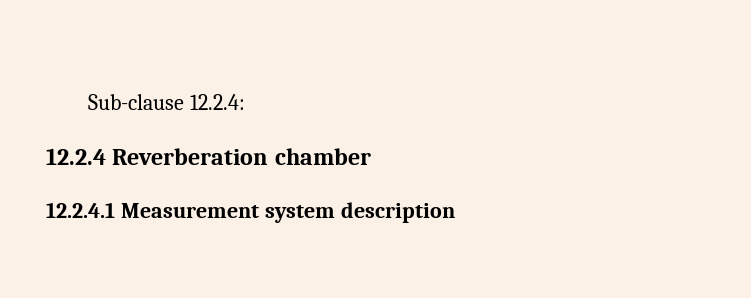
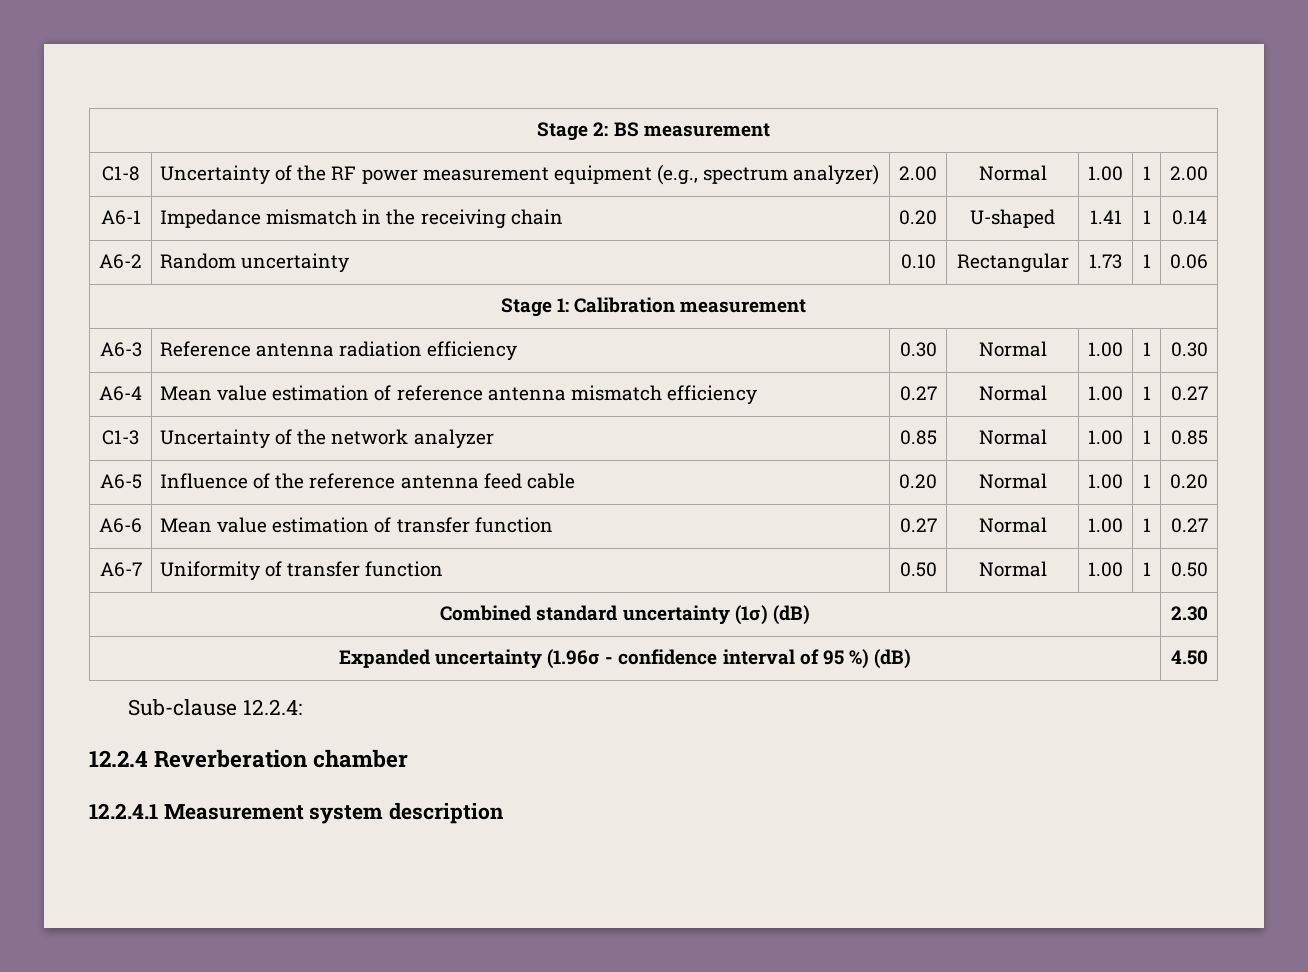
+ Stage 2: BS measurement
+ C1-8 | Uncertainty of the RF power measurement equipment (e.g., spectrum analyzer) | 2.00 | Normal | 1.00 | 1 | 2.00
+ A6-1 | Impedance mismatch in the receiving chain | 0.20 | U-shaped | 1.41 | 1 | 0.14
+ A6-2 | Random uncertainty | 0.10 | Rectangular | 1.73 | 1 | 0.06
+ Stage 1: Calibration measurement
+ A6-3 | Reference antenna radiation efficiency | 0.30 | Normal | 1.00 | 1 | 0.30
+ A6-4 | Mean value estimation of reference antenna mismatch efficiency | 0.27 | Normal | 1.00 | 1 | 0.27
+ C1-3 | Uncertainty of the network analyzer | 0.85 | Normal | 1.00 | 1 | 0.85
+ A6-5 | Influence of the reference antenna feed cable | 0.20 | Normal | 1.00 | 1 | 0.20
+ A6-6 | Mean value estimation of transfer function | 0.27 | Normal | 1.00 | 1 | 0.27
+ A6-7 | Uniformity of transfer function | 0.50 | Normal | 1.00 | 1 | 0.50
+ Combined standard uncertainty (1σ) (dB) | 2.30
+ Expanded uncertainty (1.96σ - confidence interval of 95 %) (dB) | 4.50

